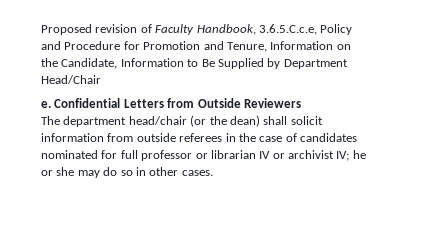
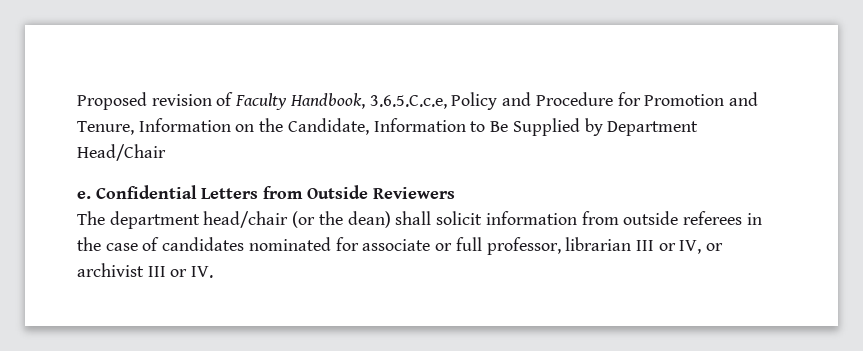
- The department head/chair (or the dean) shall solicit information from outside referees in the case of candidates nominated for full professor or librarian IV or archivist IV; he or she may do so in other cases.
+ The department head/chair (or the dean) shall solicit information from outside referees in the case of candidates nominated for associate or full professor, librarian III or IV, or archivist III or IV.

